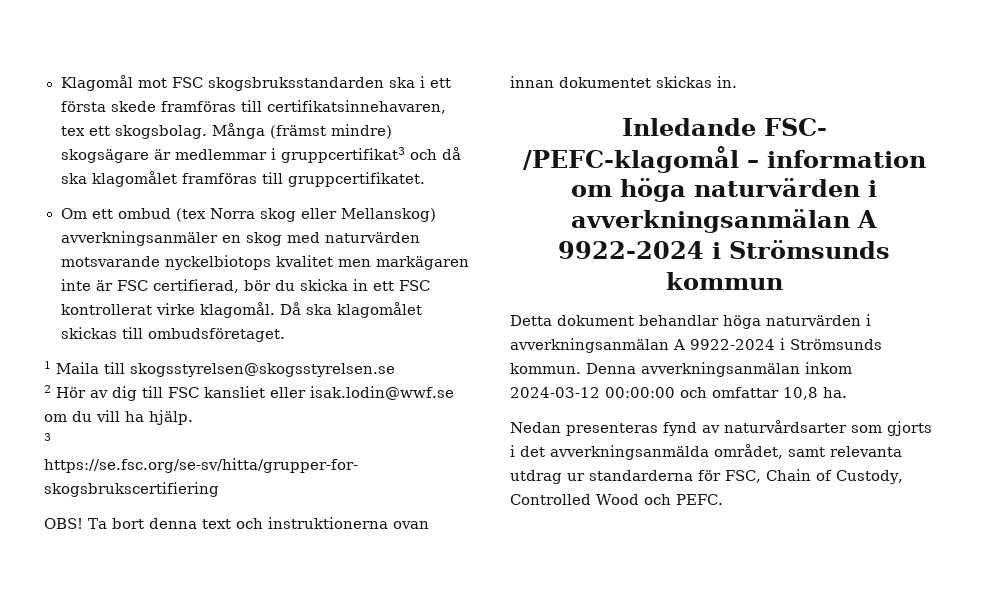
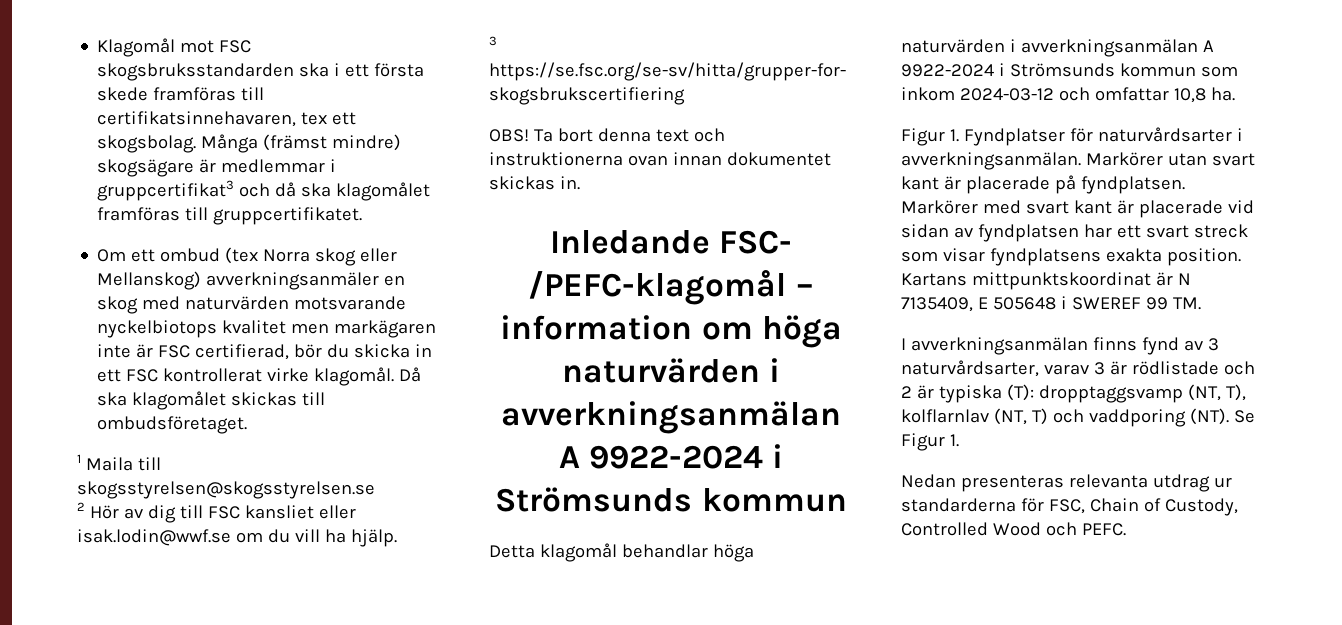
- Detta dokument behandlar höga naturvärden i avverkningsanmälan A 9922-2024 i Strömsunds kommun. Denna avverkningsanmälan inkom 2024-03-12 00:00:00 och omfattar 10,8 ha.
+ Detta klagomål behandlar höga naturvärden i avverkningsanmälan A 9922-2024 i Strömsunds kommun som inkom 2024-03-12 och omfattar 10,8 ha.
- Nedan presenteras fynd av naturvårdsarter som gjorts i det avverkningsanmälda området, samt relevanta utdrag ur standarderna för FSC, Chain of Custody, Controlled Wood och PEFC.
+ Figur 1. Fyndplatser för naturvårdsarter i avverkningsanmälan. Markörer utan svart kant är placerade på fyndplatsen. Markörer med svart kant är placerade vid sidan av fyndplatsen har ett svart streck som visar fyndplatsens exakta position. Kartans mittpunktskoordinat är N 7135409, E 505648 i SWEREF 99 TM.
+ I avverkningsanmälan finns fynd av 3 naturvårdsarter, varav 3 är rödlistade och 2 är typiska (T): dropptaggsvamp (NT, T), kolflarnlav (NT, T) och vaddporing (NT). Se Figur 1.
+ Nedan presenteras relevanta utdrag ur standarderna för FSC, Chain of Custody, Controlled Wood och PEFC.

